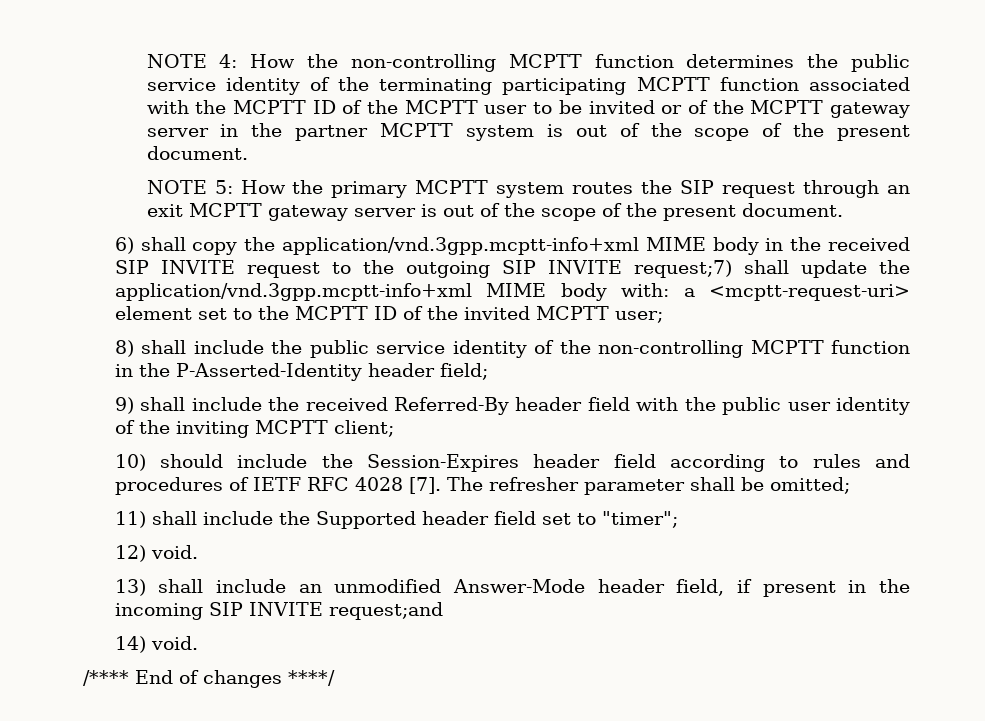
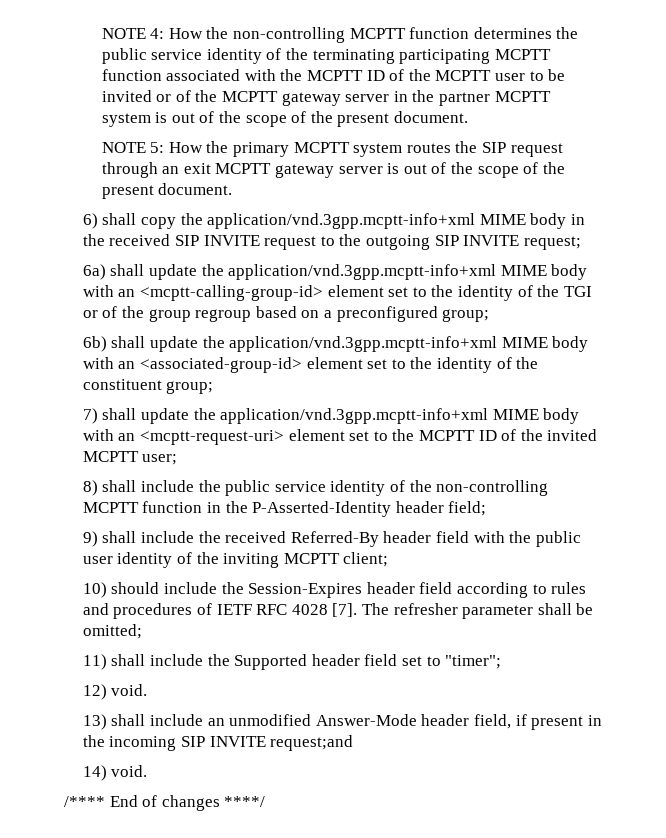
- 6) shall copy the application/vnd.3gpp.mcptt-info+xml MIME body in the received SIP INVITE request to the outgoing SIP INVITE request;7) shall update the application/vnd.3gpp.mcptt-info+xml MIME body with: a <mcptt-request-uri> element set to the MCPTT ID of the invited MCPTT user;
+ 6) shall copy the application/vnd.3gpp.mcptt-info+xml MIME body in the received SIP INVITE request to the outgoing SIP INVITE request;
+ 6a) shall update the application/vnd.3gpp.mcptt-info+xml MIME body with an <mcptt-calling-group-id> element set to the identity of the TGI or of the group regroup based on a preconfigured group;
+ 6b) shall update the application/vnd.3gpp.mcptt-info+xml MIME body with an <associated-group-id> element set to the identity of the constituent group;
+ 7) shall update the application/vnd.3gpp.mcptt-info+xml MIME body with an <mcptt-request-uri> element set to the MCPTT ID of the invited MCPTT user;

